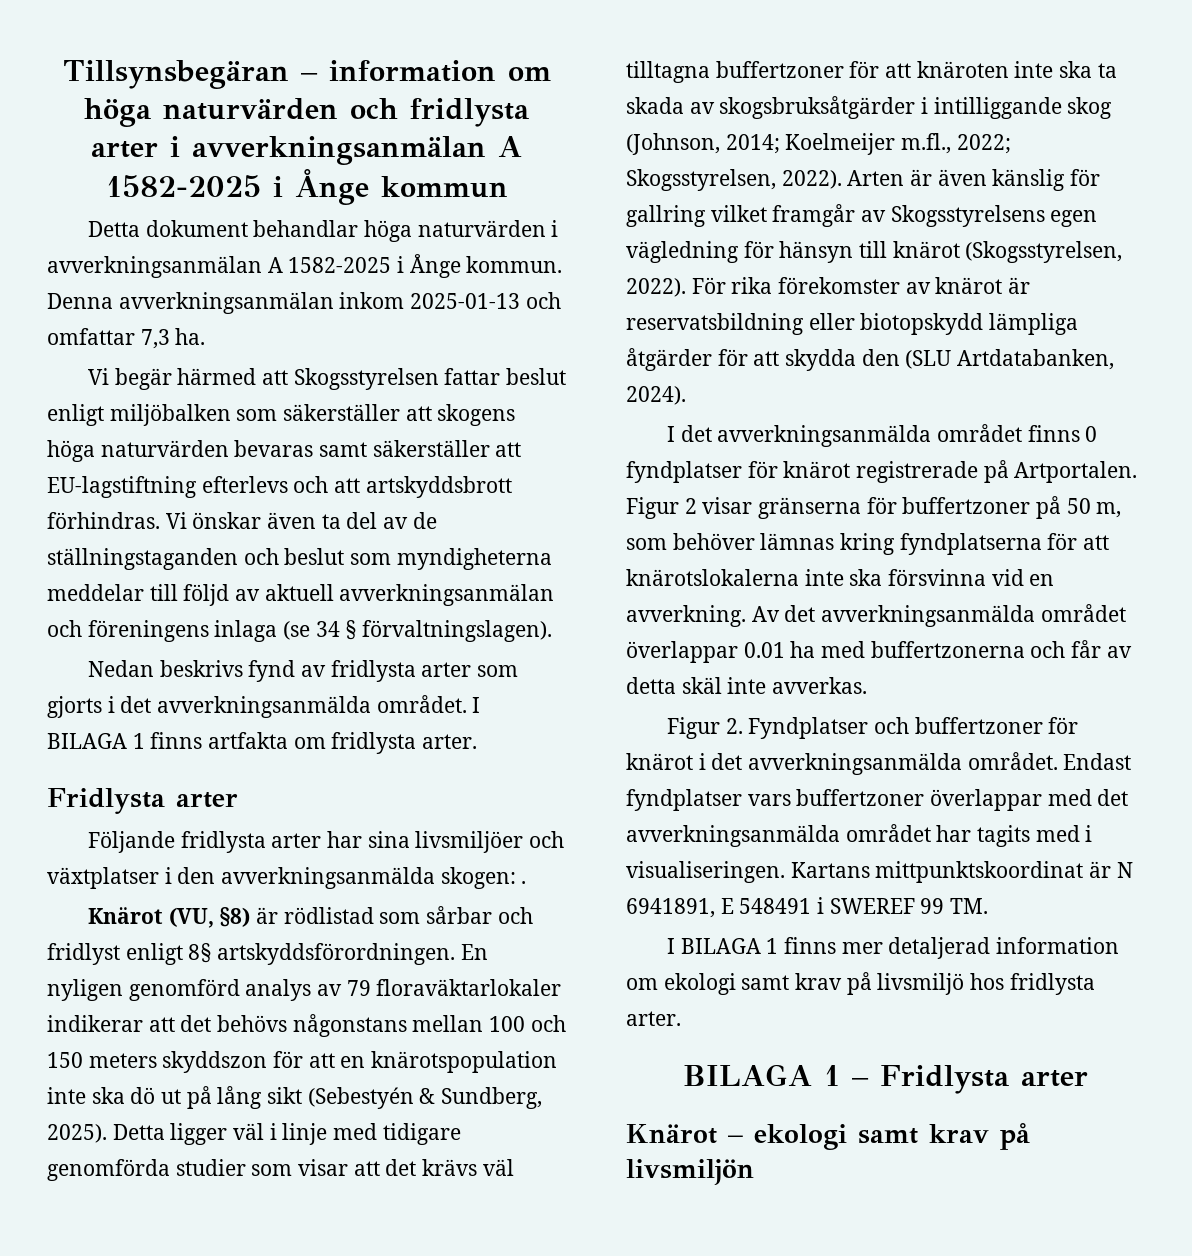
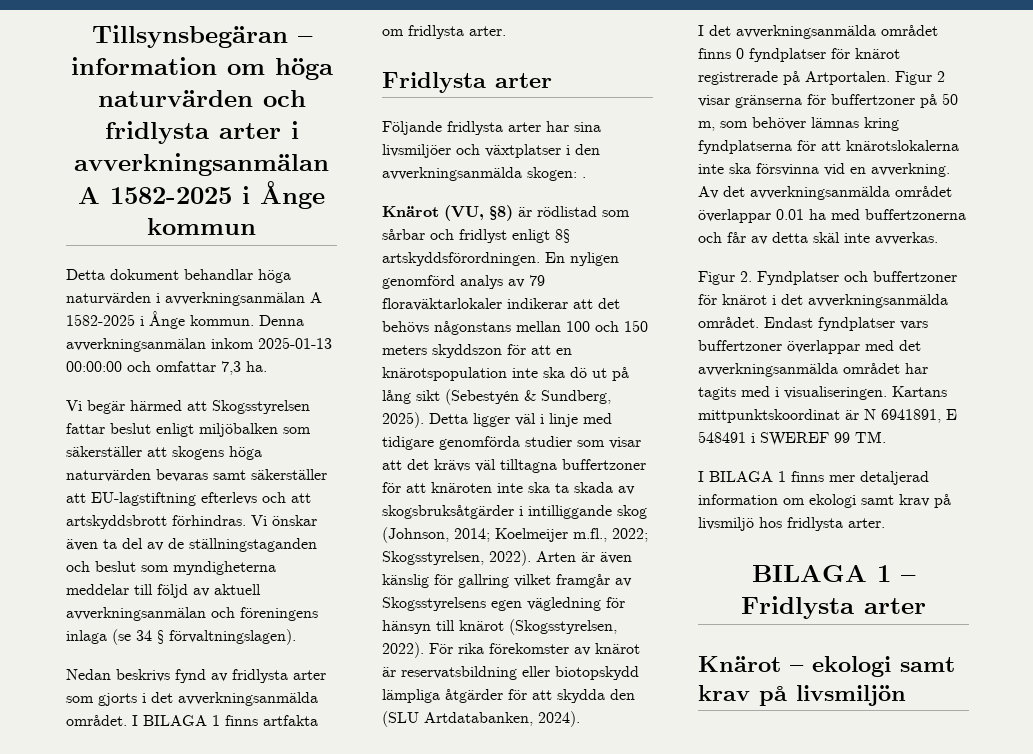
- Denna avverkningsanmälan inkom 2025-01-13 och omfattar 7,3 ha.
+ Denna avverkningsanmälan inkom 2025-01-13 00:00:00 och omfattar 7,3 ha.

